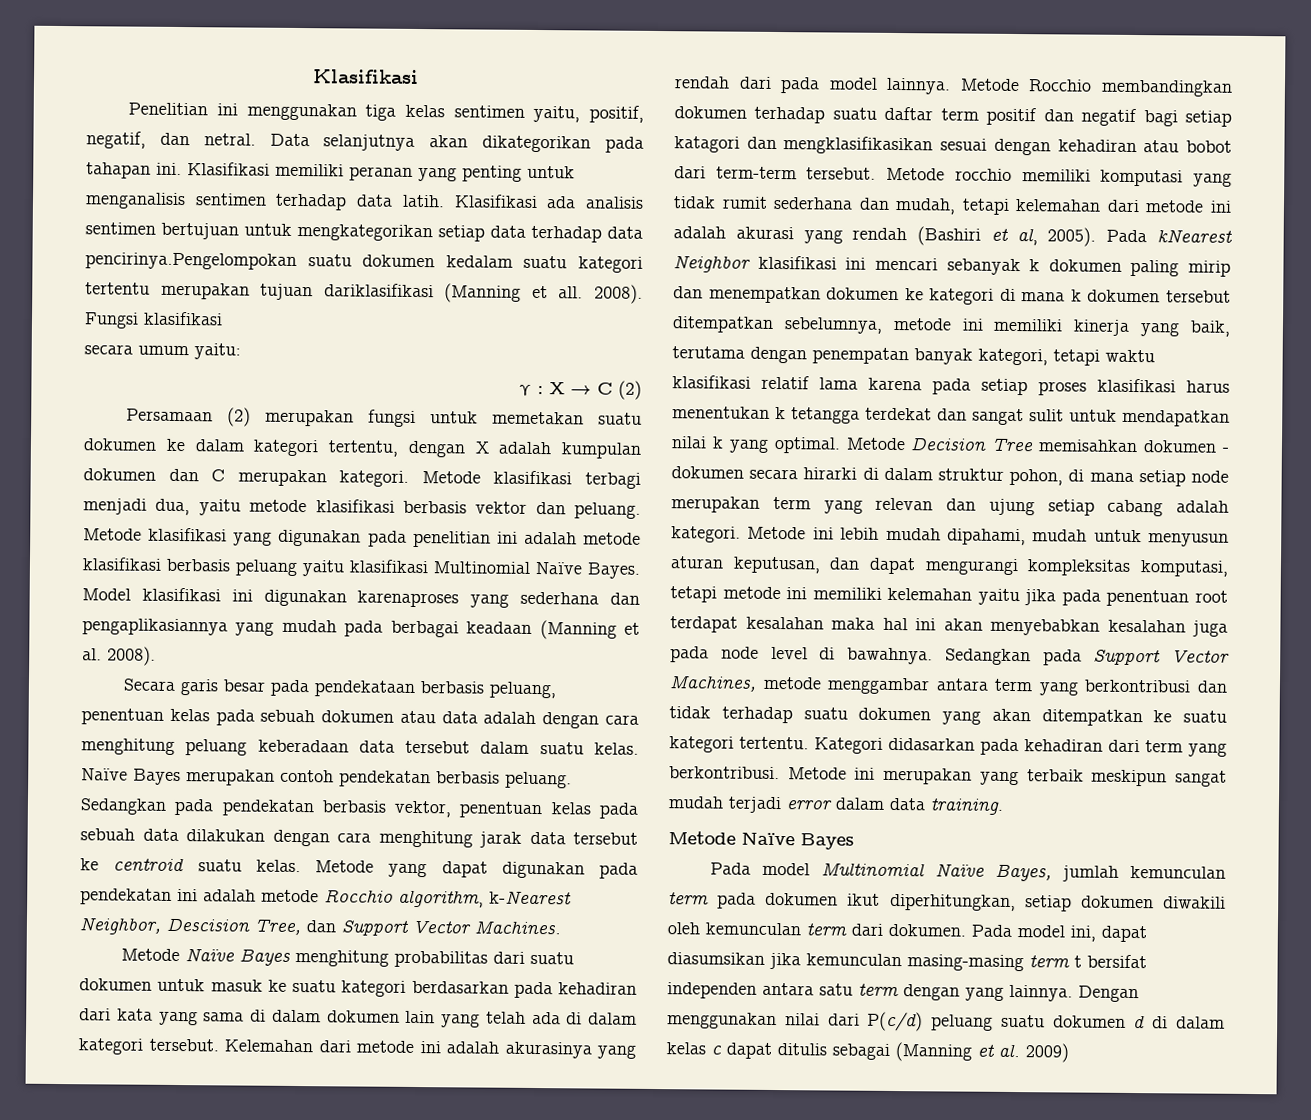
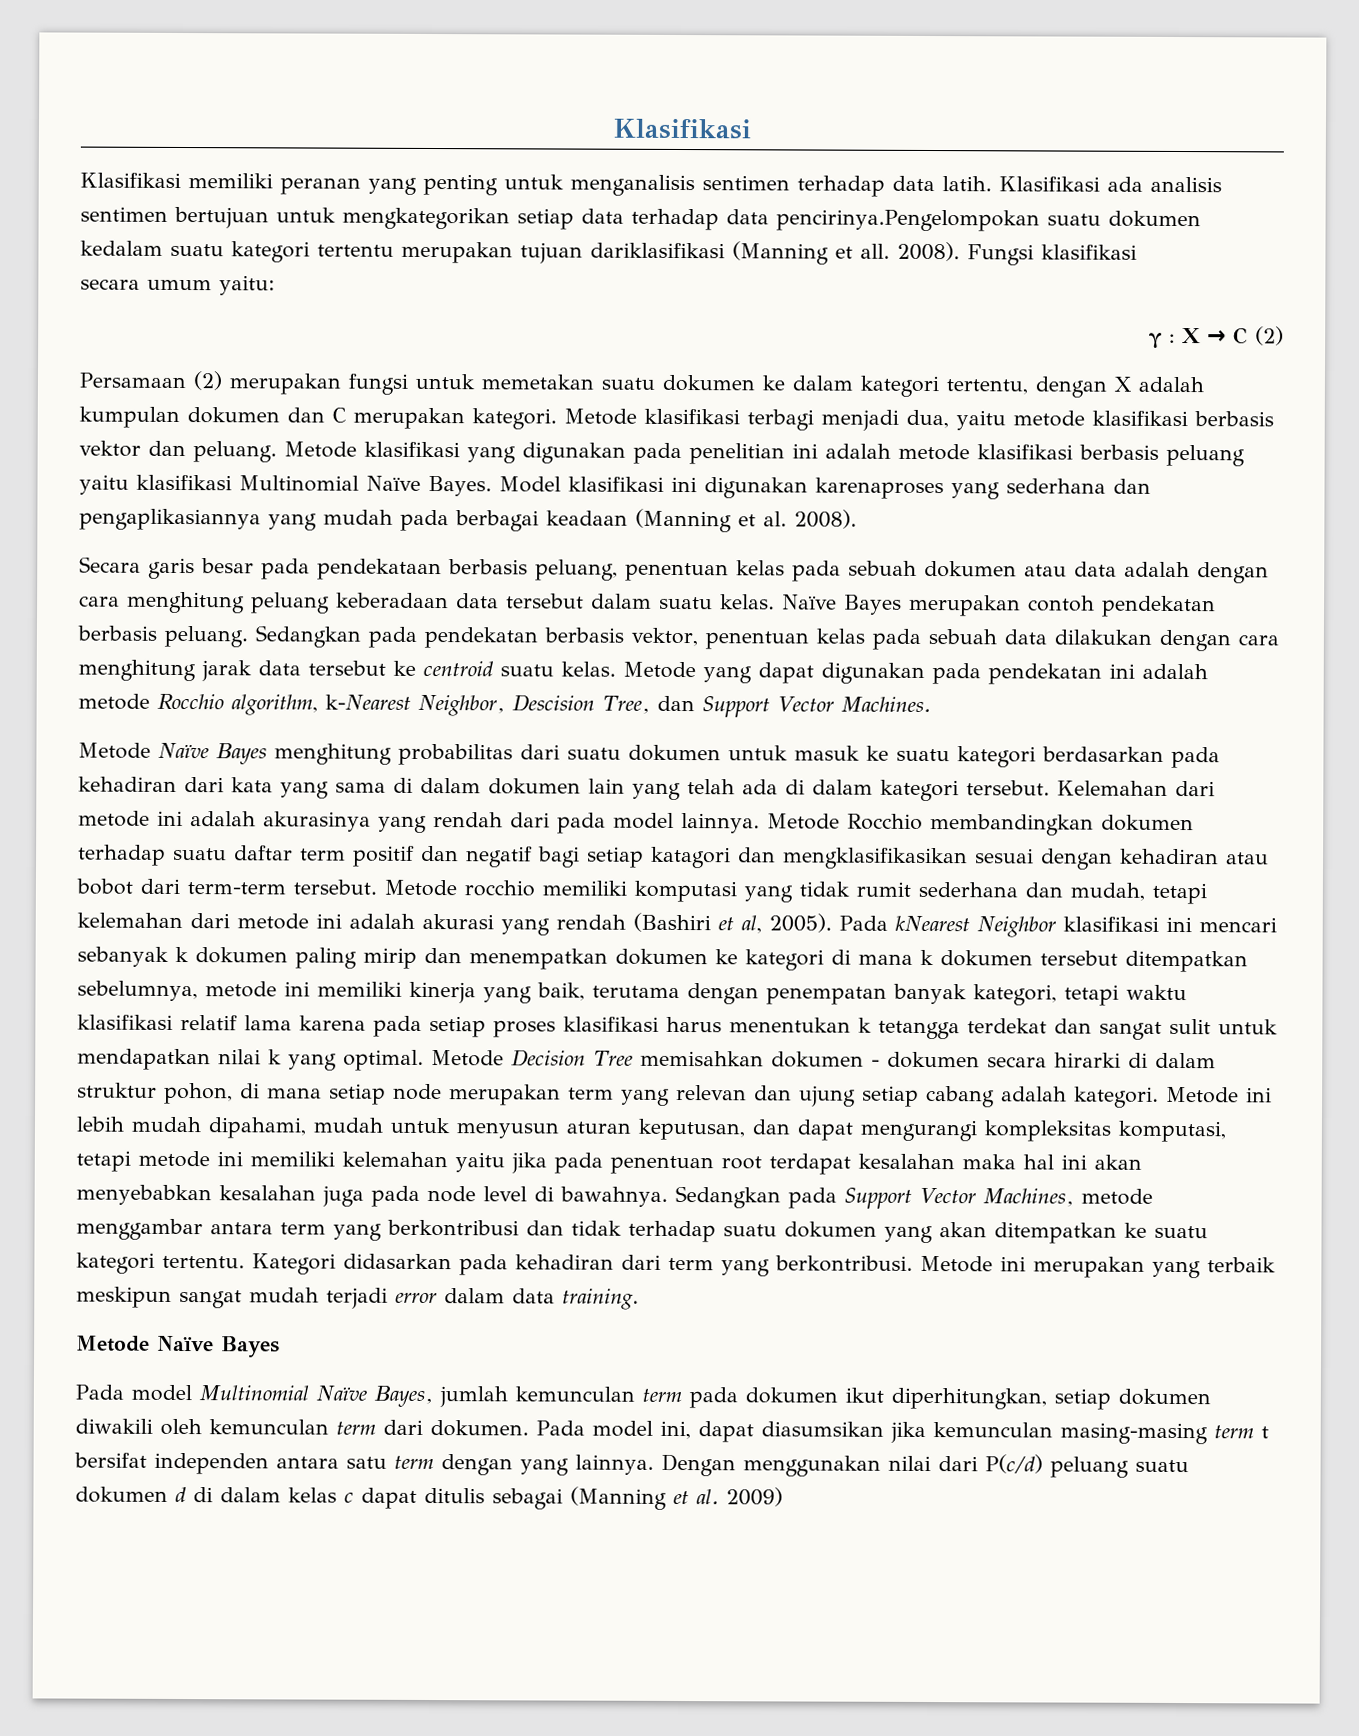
- Penelitian ini menggunakan tiga kelas sentimen yaitu, positif, negatif, dan netral. Data selanjutnya akan dikategorikan pada tahapan ini.

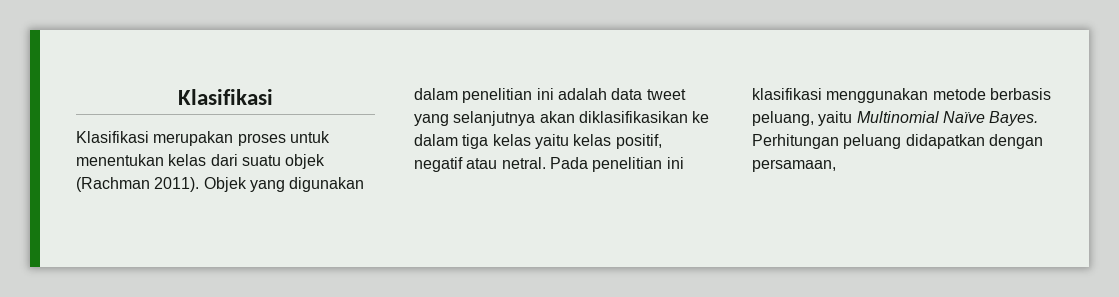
- Klasifikasi memiliki peranan yang penting untuk menganalisis sentimen terhadap data latih. Klasifikasi ada analisis sentimen bertujuan untuk mengkategorikan setiap data terhadap data pencirinya.Pengelompokan suatu dokumen kedalam suatu kategori tertentu merupakan tujuan dariklasifikasi (Manning et all. 2008). Fungsi klasifikasi
- secara umum yaitu:
- γ : X → C (2)
- Persamaan (2) merupakan fungsi untuk memetakan suatu dokumen ke dalam kategori tertentu, dengan X adalah kumpulan dokumen dan C merupakan kategori. Metode klasifikasi terbagi menjadi dua, yaitu metode klasifikasi berbasis vektor dan peluang. Metode klasifikasi yang digunakan pada penelitian ini adalah metode klasifikasi berbasis peluang yaitu klasifikasi Multinomial Naïve Bayes. Model klasifikasi ini digunakan karenaproses yang sederhana dan pengaplikasiannya yang mudah pada berbagai keadaan (Manning et al. 2008).
- Secara garis besar pada pendekataan berbasis peluang, penentuan kelas pada sebuah dokumen atau data adalah dengan cara menghitung peluang keberadaan data tersebut dalam suatu kelas. Naïve Bayes merupakan contoh pendekatan berbasis peluang. Sedangkan pada pendekatan berbasis vektor, penentuan kelas pada sebuah data dilakukan dengan cara menghitung jarak data tersebut ke centroid suatu kelas. Metode yang dapat digunakan pada pendekatan ini adalah metode Rocchio algorithm, k-Nearest Neighbor, Descision Tree, dan Support Vector Machines.
- Metode Naïve Bayes menghitung probabilitas dari suatu dokumen untuk masuk ke suatu kategori berdasarkan pada kehadiran dari kata yang sama di dalam dokumen lain yang telah ada di dalam kategori tersebut. Kelemahan dari metode ini adalah akurasinya yang rendah dari pada model lainnya. Metode Rocchio membandingkan dokumen terhadap suatu daftar term positif dan negatif bagi setiap katagori dan mengklasifikasikan sesuai dengan kehadiran atau bobot dari term-term tersebut. Metode rocchio memiliki komputasi yang tidak rumit sederhana dan mudah, tetapi kelemahan dari metode ini adalah akurasi yang rendah (Bashiri et al, 2005). Pada kNearest Neighbor klasifikasi ini mencari sebanyak k dokumen paling mirip dan menempatkan dokumen ke kategori di mana k dokumen tersebut ditempatkan sebelumnya, metode ini memiliki kinerja yang baik, terutama dengan penempatan banyak kategori, tetapi waktu klasifikasi relatif lama karena pada setiap proses klasifikasi harus menentukan k tetangga terdekat dan sangat sulit untuk mendapatkan nilai k yang optimal. Metode Decision Tree memisahkan dokumen - dokumen secara hirarki di dalam struktur pohon, di mana setiap node merupakan term yang relevan dan ujung setiap cabang adalah kategori. Metode ini lebih mudah dipahami, mudah untuk menyusun aturan keputusan, dan dapat mengurangi kompleksitas komputasi, tetapi metode ini memiliki kelemahan yaitu jika pada penentuan root terdapat kesalahan maka hal ini akan menyebabkan kesalahan juga pada node level di bawahnya. Sedangkan pada Support Vector Machines, metode menggambar antara term yang berkontribusi dan tidak terhadap suatu dokumen yang akan ditempatkan ke suatu kategori tertentu. Kategori didasarkan pada kehadiran dari term yang berkontribusi. Metode ini merupakan yang terbaik meskipun sangat mudah terjadi error dalam data training.
- Metode Naïve Bayes
- Pada model Multinomial Naïve Bayes, jumlah kemunculan term pada dokumen ikut diperhitungkan, setiap dokumen diwakili oleh kemunculan term dari dokumen. Pada model ini, dapat diasumsikan jika kemunculan masing-masing term t bersifat independen antara satu term dengan yang lainnya. Dengan menggunakan nilai dari P(c/d) peluang suatu dokumen d di dalam kelas c dapat ditulis sebagai (Manning et al. 2009)
+ Klasifikasi merupakan proses untuk menentukan kelas dari suatu objek (Rachman 2011). Objek yang digunakan dalam penelitian ini adalah data tweet yang selanjutnya akan diklasifikasikan ke dalam tiga kelas yaitu kelas positif, negatif atau netral. Pada penelitian ini klasifikasi menggunakan metode berbasis peluang, yaitu Multinomial Naïve Bayes. Perhitungan peluang didapatkan dengan persamaan,

